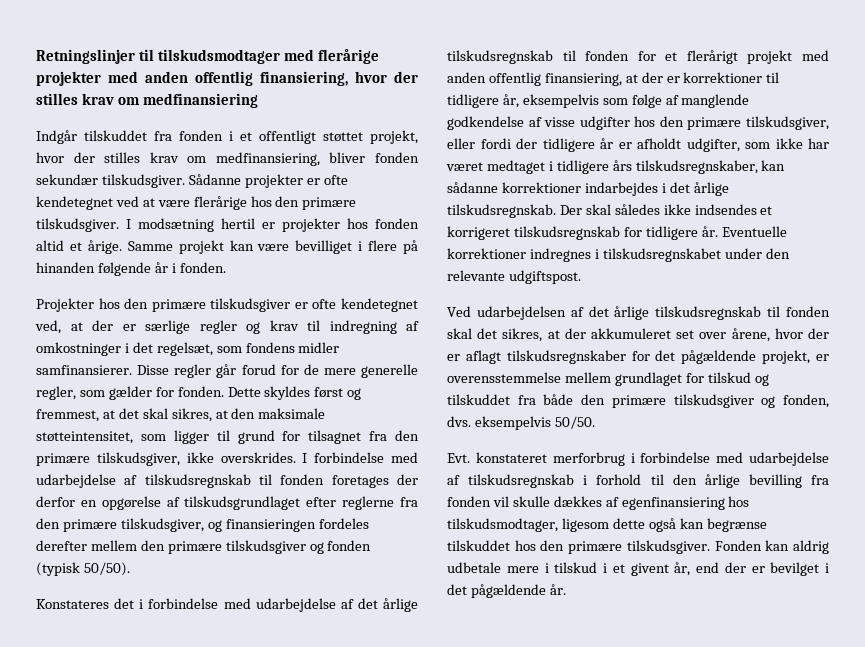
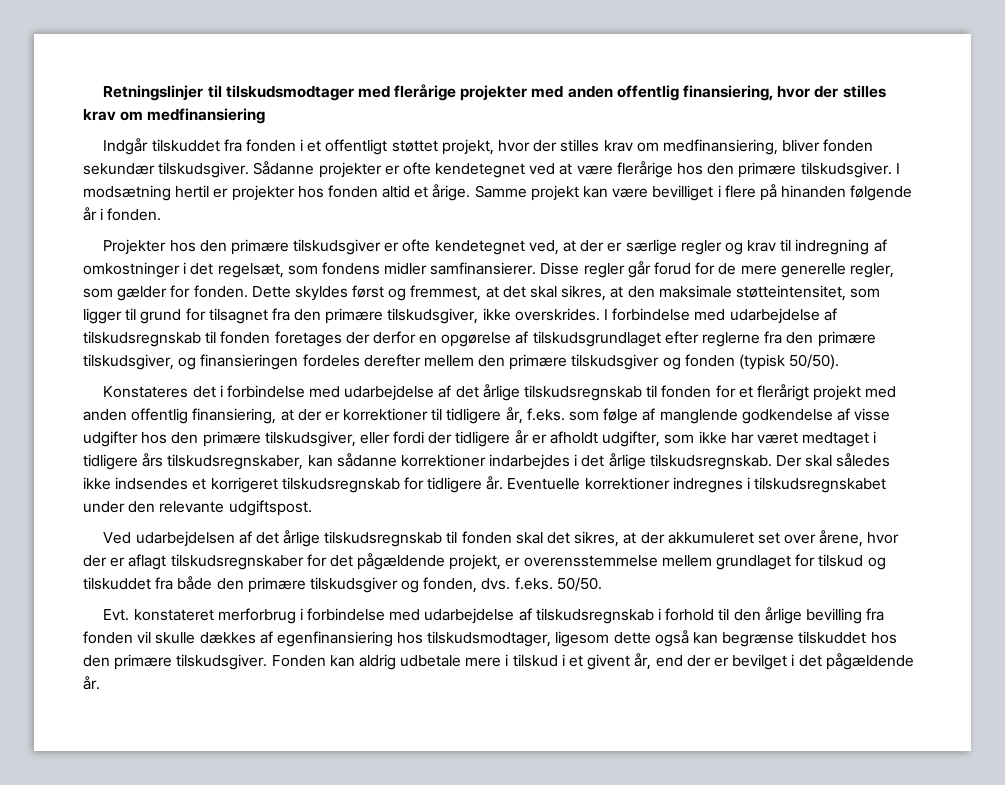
- Konstateres det i forbindelse med udarbejdelse af det årlige tilskudsregnskab til fonden for et flerårigt projekt med anden offentlig finansiering, at der er korrektioner til tidligere år, eksempelvis som følge af manglende godkendelse af visse udgifter hos den primære tilskudsgiver, eller fordi der tidligere år er afholdt udgifter, som ikke har været medtaget i tidligere års tilskudsregnskaber, kan sådanne korrektioner indarbejdes i det årlige tilskudsregnskab.
+ Konstateres det i forbindelse med udarbejdelse af det årlige tilskudsregnskab til fonden for et flerårigt projekt med anden offentlig finansiering, at der er korrektioner til tidligere år, f.eks. som følge af manglende godkendelse af visse udgifter hos den primære tilskudsgiver, eller fordi der tidligere år er afholdt udgifter, som ikke har været medtaget i tidligere års tilskudsregnskaber, kan sådanne korrektioner indarbejdes i det årlige tilskudsregnskab.
- Ved udarbejdelsen af det årlige tilskudsregnskab til fonden skal det sikres, at der akkumuleret set over årene, hvor der er aflagt tilskudsregnskaber for det pågældende projekt, er overensstemmelse mellem grundlaget for tilskud og tilskuddet fra både den primære tilskudsgiver og fonden, dvs. eksempelvis 50/50.
+ Ved udarbejdelsen af det årlige tilskudsregnskab til fonden skal det sikres, at der akkumuleret set over årene, hvor der er aflagt tilskudsregnskaber for det pågældende projekt, er overensstemmelse mellem grundlaget for tilskud og tilskuddet fra både den primære tilskudsgiver og fonden, dvs. f.eks. 50/50.

